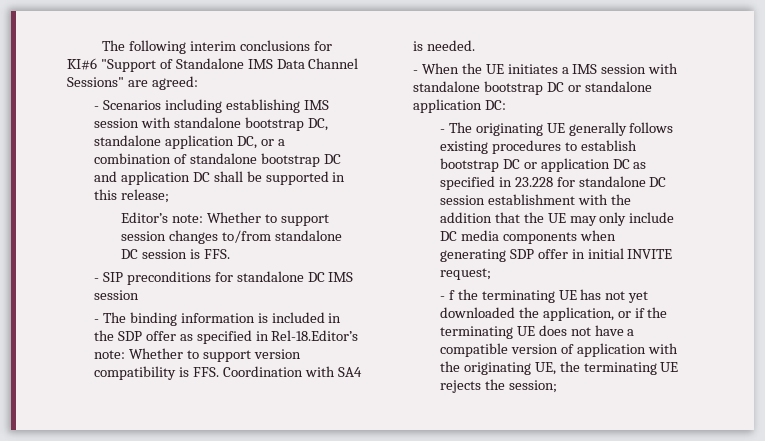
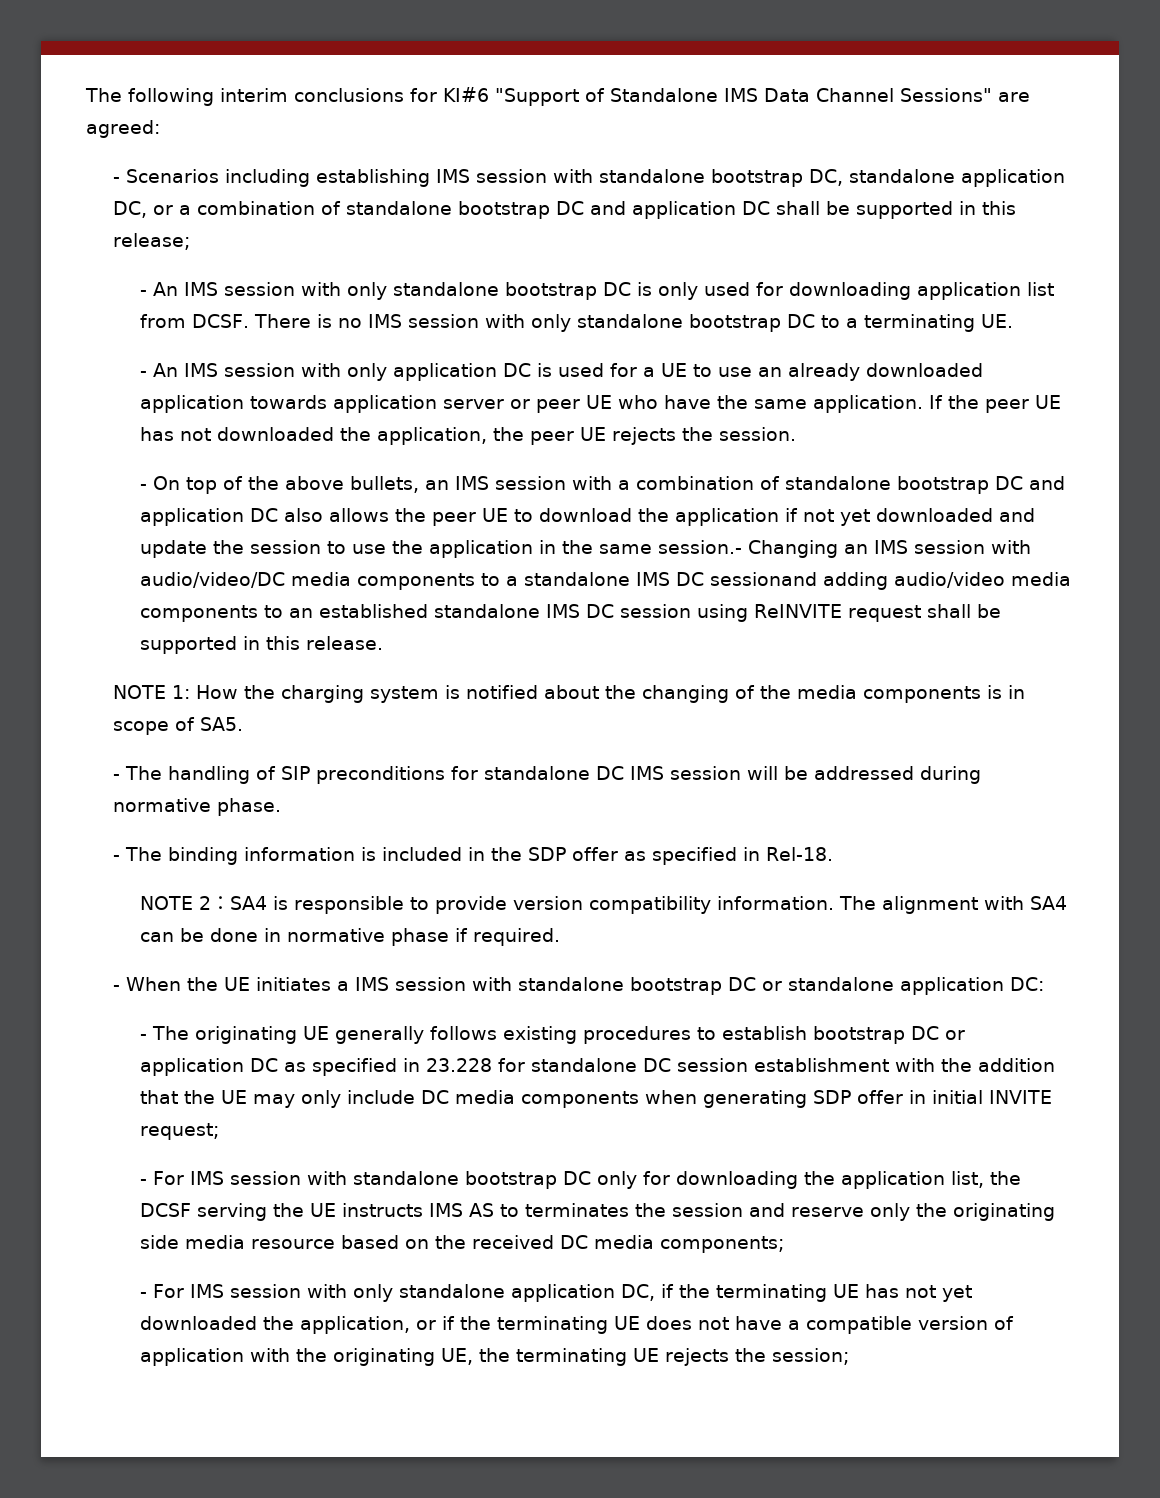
- Editor’s note: Whether to support session changes to/from standalone DC session is FFS.
- - SIP preconditions for standalone DC IMS session
+ - An IMS session with only standalone bootstrap DC is only used for downloading application list from DCSF. There is no IMS session with only standalone bootstrap DC to a terminating UE.
+ - An IMS session with only application DC is used for a UE to use an already downloaded application towards application server or peer UE who have the same application. If the peer UE has not downloaded the application, the peer UE rejects the session.
+ - On top of the above bullets, an IMS session with a combination of standalone bootstrap DC and application DC also allows the peer UE to download the application if not yet downloaded and update the session to use the application in the same session.- Changing an IMS session with audio/video/DC media components to a standalone IMS DC sessionand adding audio/video media components to an established standalone IMS DC session using ReINVITE request shall be supported in this release.
+ NOTE 1: How the charging system is notified about the changing of the media components is in scope of SA5.
+ - The handling of SIP preconditions for standalone DC IMS session will be addressed during normative phase.
- - The binding information is included in the SDP offer as specified in Rel-18.Editor’s note: Whether to support version compatibility is FFS. Coordination with SA4 is needed.
+ - The binding information is included in the SDP offer as specified in Rel-18.
+ NOTE 2：SA4 is responsible to provide version compatibility information. The alignment with SA4 can be done in normative phase if required.
- - f the terminating UE has not yet downloaded the application, or if the terminating UE does not have a compatible version of application with the originating UE, the terminating UE rejects the session;
+ - For IMS session with standalone bootstrap DC only for downloading the application list, the DCSF serving the UE instructs IMS AS to terminates the session and reserve only the originating side media resource based on the received DC media components;
+ - For IMS session with only standalone application DC, if the terminating UE has not yet downloaded the application, or if the terminating UE does not have a compatible version of application with the originating UE, the terminating UE rejects the session;

